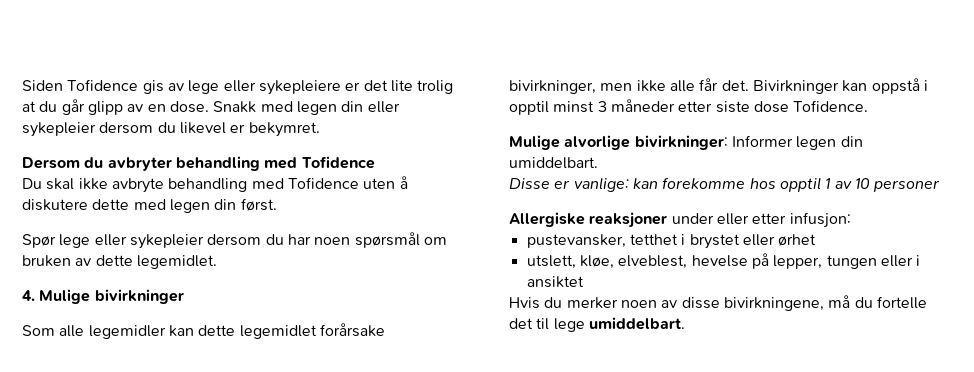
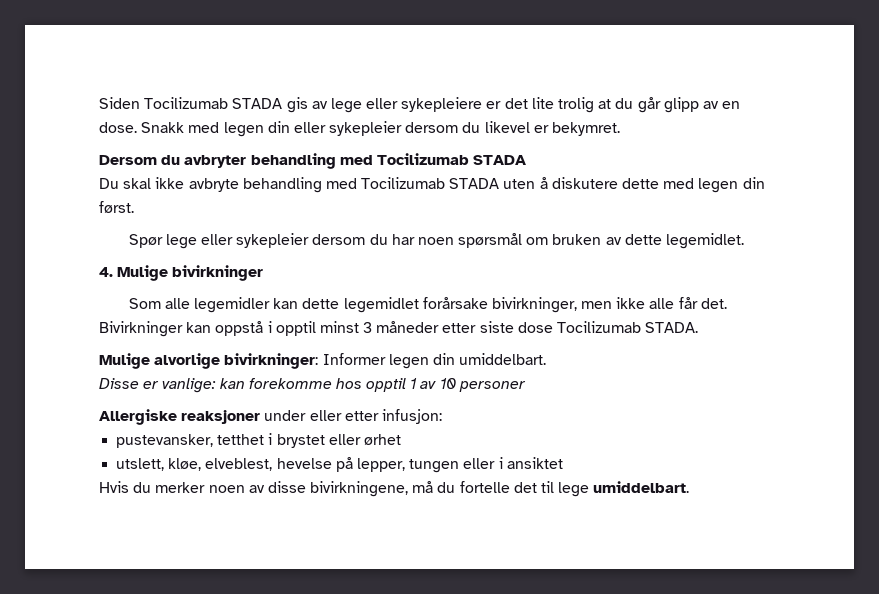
- Siden Tofidence gis av lege eller sykepleiere er det lite trolig at du går glipp av en dose.
+ Siden Tocilizumab STADA gis av lege eller sykepleiere er det lite trolig at du går glipp av en dose.
- Dersom du avbryter behandling med Tofidence
+ Dersom du avbryter behandling med Tocilizumab STADA
- Du skal ikke avbryte behandling med Tofidence uten å diskutere dette med legen din først.
+ Du skal ikke avbryte behandling med Tocilizumab STADA uten å diskutere dette med legen din først.
- Bivirkninger kan oppstå i opptil minst 3 måneder etter siste dose Tofidence.
+ Bivirkninger kan oppstå i opptil minst 3 måneder etter siste dose Tocilizumab STADA.

